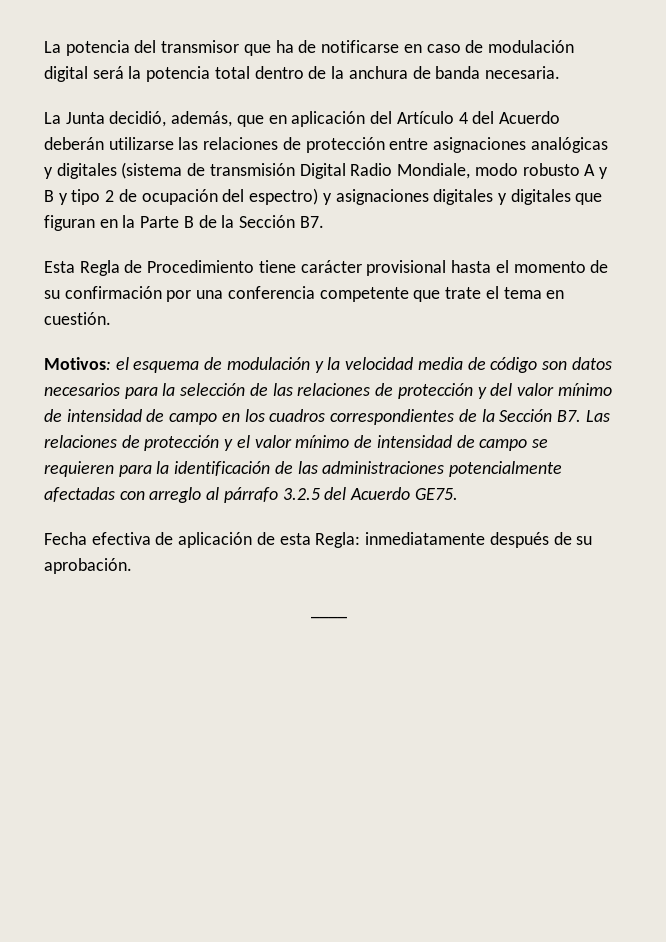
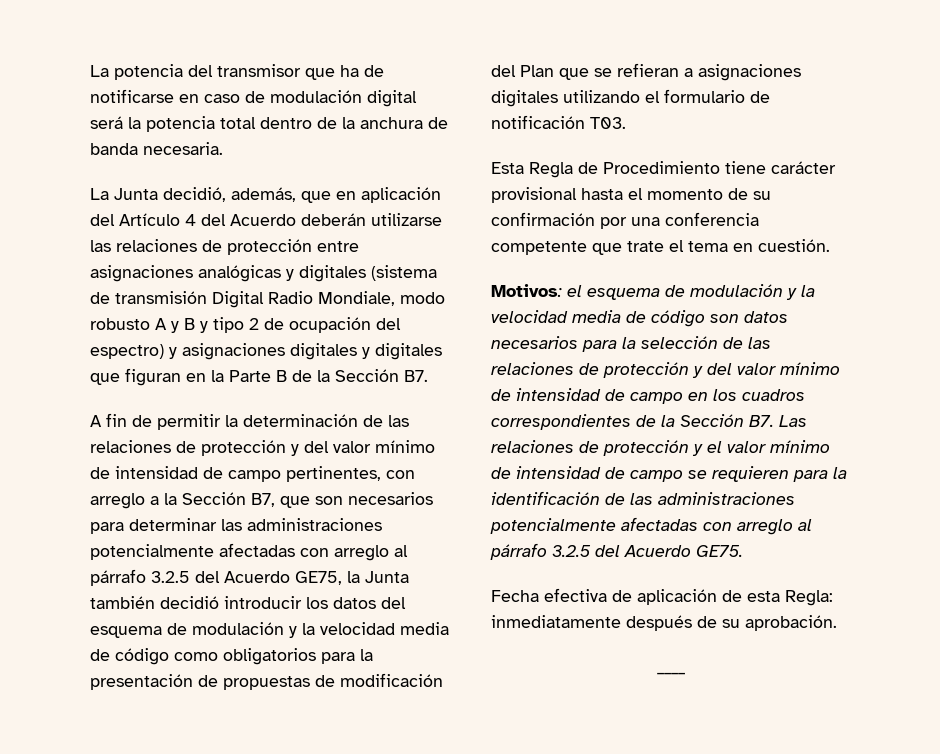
+ A fin de permitir la determinación de las relaciones de protección y del valor mínimo de intensidad de campo pertinentes, con arreglo a la Sección B7, que son necesarios para determinar las administraciones potencialmente afectadas con arreglo al párrafo 3.2.5 del Acuerdo GE75, la Junta también decidió introducir los datos del esquema de modulación y la velocidad media de código como obligatorios para la presentación de propuestas de modificación del Plan que se refieran a asignaciones digitales utilizando el formulario de notificación T03.

